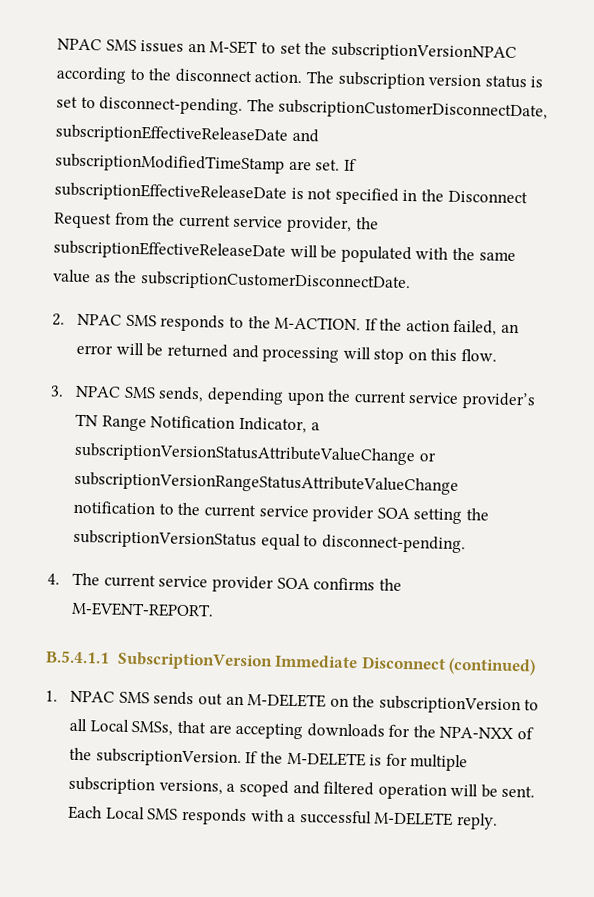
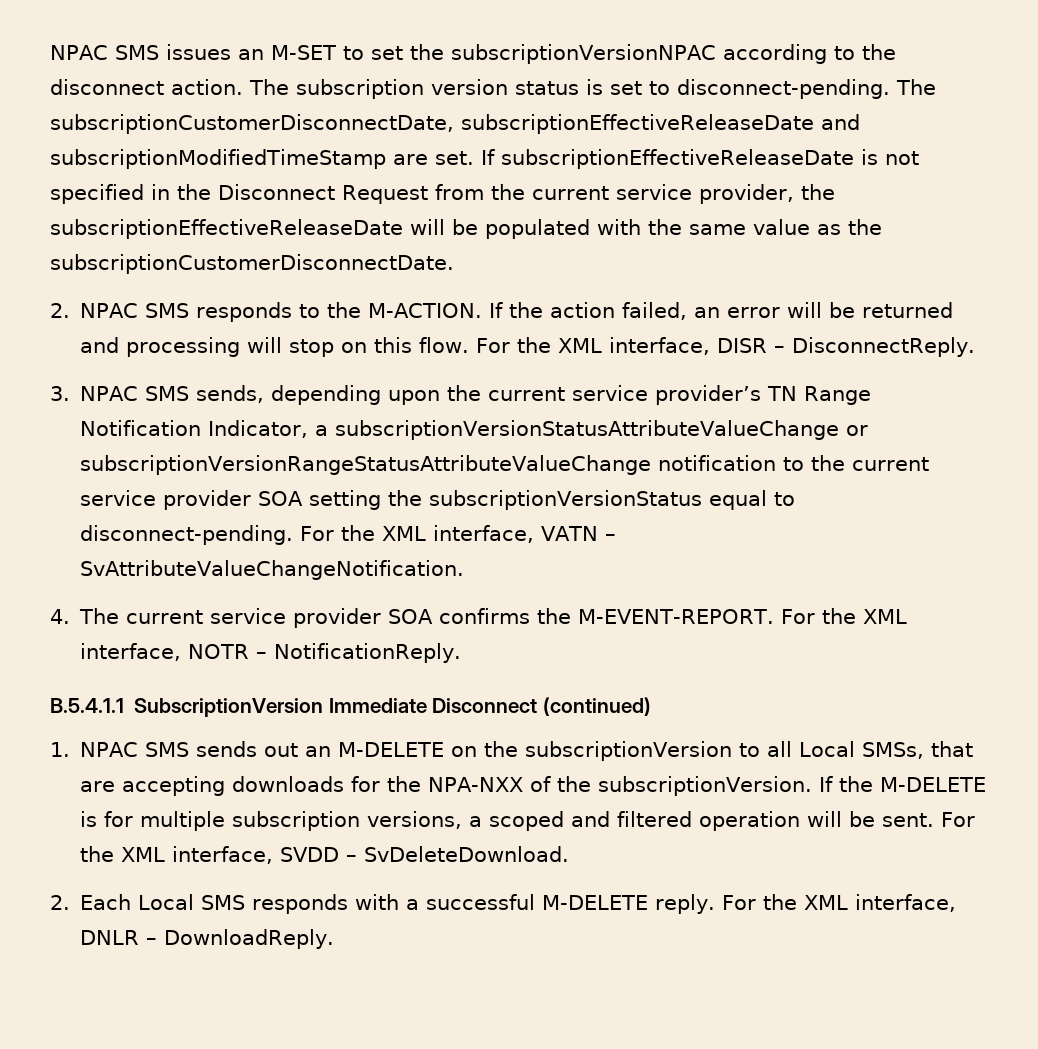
+ For the XML interface, DISR – DisconnectReply.
+ For the XML interface, VATN – SvAttributeValueChangeNotification.
+ For the XML interface, NOTR – NotificationReply.
- Each Local SMS responds with a successful M-DELETE reply.
+ For the XML interface, SVDD – SvDeleteDownload.
+ 2. Each Local SMS responds with a successful M-DELETE reply.
+ For the XML interface, DNLR – DownloadReply.

